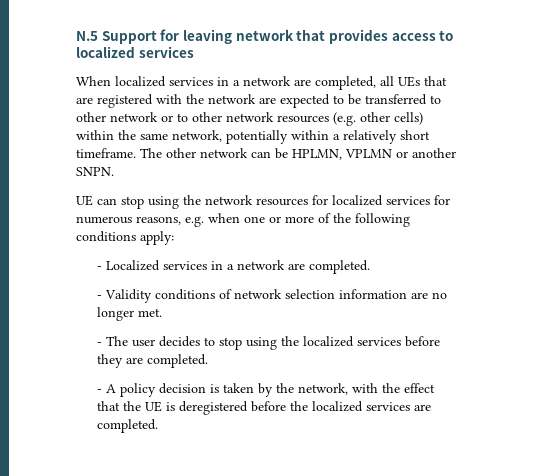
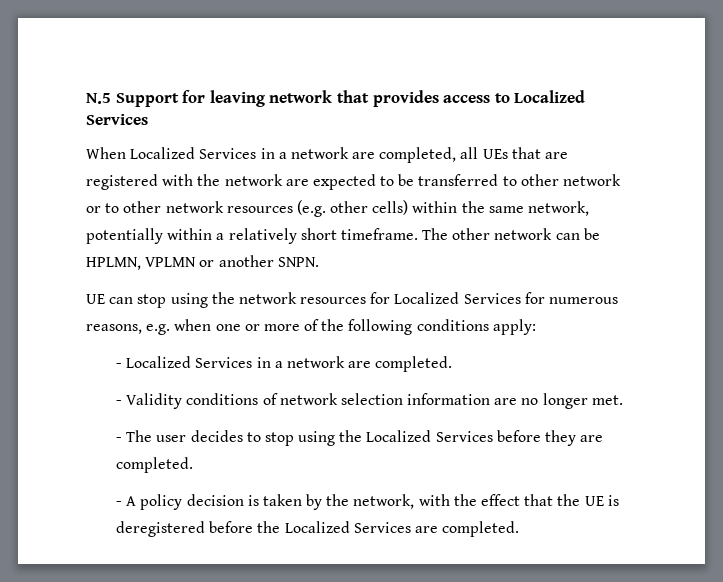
- N.5 Support for leaving network that provides access to localized services
+ N.5 Support for leaving network that provides access to Localized Services
- When localized services in a network are completed, all UEs that are registered with the network are expected to be transferred to other network or to other network resources (e.g. other cells) within the same network, potentially within a relatively short timeframe.
+ When Localized Services in a network are completed, all UEs that are registered with the network are expected to be transferred to other network or to other network resources (e.g. other cells) within the same network, potentially within a relatively short timeframe.
- UE can stop using the network resources for localized services for numerous reasons, e.g. when one or more of the following conditions apply:
+ UE can stop using the network resources for Localized Services for numerous reasons, e.g. when one or more of the following conditions apply:
- - Localized services in a network are completed.
+ - Localized Services in a network are completed.
- - The user decides to stop using the localized services before they are completed.
+ - The user decides to stop using the Localized Services before they are completed.
- - A policy decision is taken by the network, with the effect that the UE is deregistered before the localized services are completed.
+ - A policy decision is taken by the network, with the effect that the UE is deregistered before the Localized Services are completed.

